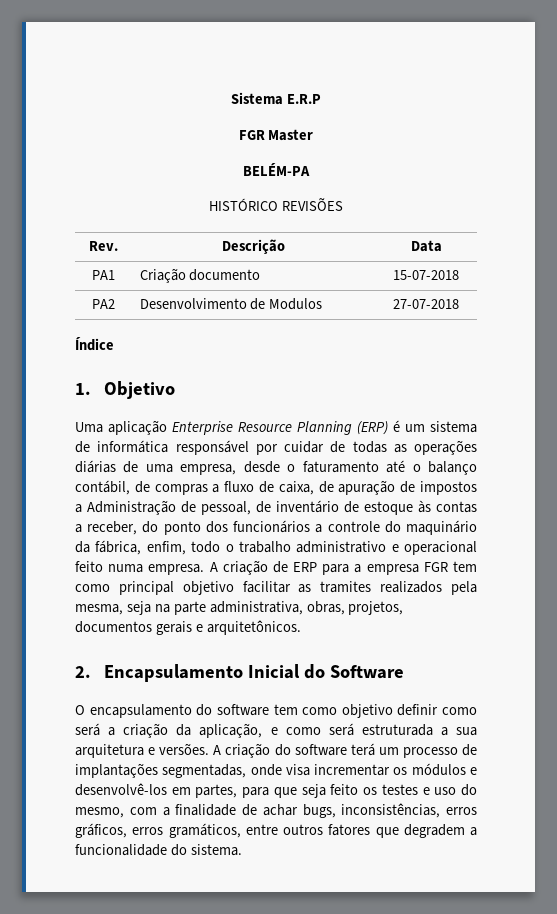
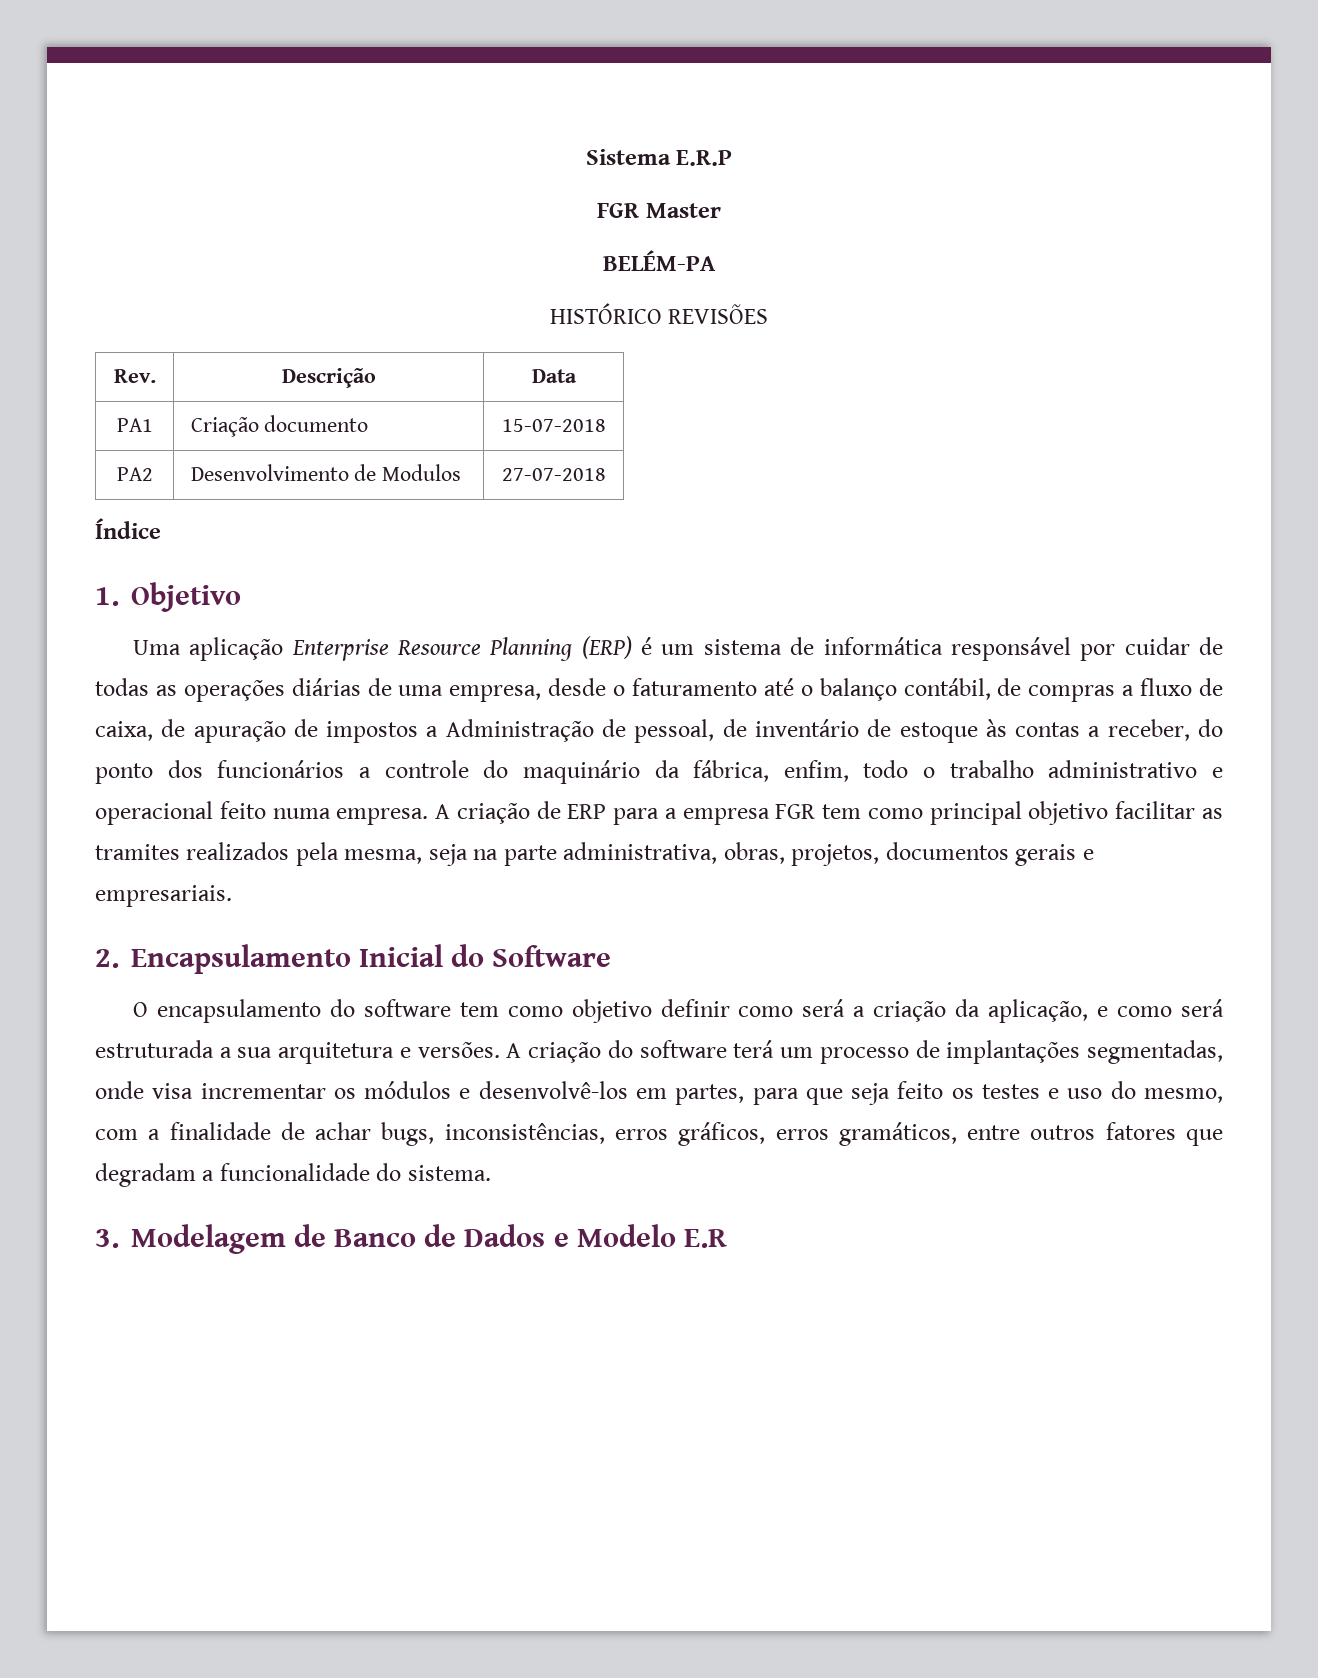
- A criação de ERP para a empresa FGR tem como principal objetivo facilitar as tramites realizados pela mesma, seja na parte administrativa, obras, projetos, documentos gerais e arquitetônicos.
+ A criação de ERP para a empresa FGR tem como principal objetivo facilitar as tramites realizados pela mesma, seja na parte administrativa, obras, projetos, documentos gerais e empresariais.
- A criação do software terá um processo de implantações segmentadas, onde visa incrementar os módulos e desenvolvê-los em partes, para que seja feito os testes e uso do mesmo, com a finalidade de achar bugs, inconsistências, erros gráficos, erros gramáticos, entre outros fatores que degradem a funcionalidade do sistema.
+ A criação do software terá um processo de implantações segmentadas, onde visa incrementar os módulos e desenvolvê-los em partes, para que seja feito os testes e uso do mesmo, com a finalidade de achar bugs, inconsistências, erros gráficos, erros gramáticos, entre outros fatores que degradam a funcionalidade do sistema.
+ 3. Modelagem de Banco de Dados e Modelo E.R

